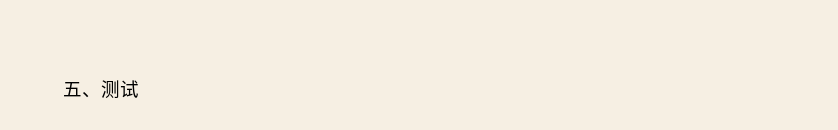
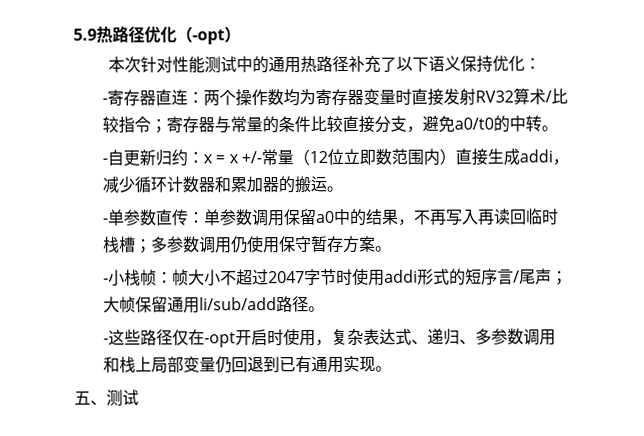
+ 5.9热路径优化（-opt）
+ 本次针对性能测试中的通用热路径补充了以下语义保持优化：
+ -寄存器直连：两个操作数均为寄存器变量时直接发射RV32算术/比较指令；寄存器与常量的条件比较直接分支，避免a0/t0的中转。
+ -自更新归约：x = x +/-常量（12位立即数范围内）直接生成addi，减少循环计数器和累加器的搬运。
+ -单参数直传：单参数调用保留a0中的结果，不再写入再读回临时栈槽；多参数调用仍使用保守暂存方案。
+ -小栈帧：帧大小不超过2047字节时使用addi形式的短序言/尾声；大帧保留通用li/sub/add路径。
+ -这些路径仅在-opt开启时使用，复杂表达式、递归、多参数调用和栈上局部变量仍回退到已有通用实现。

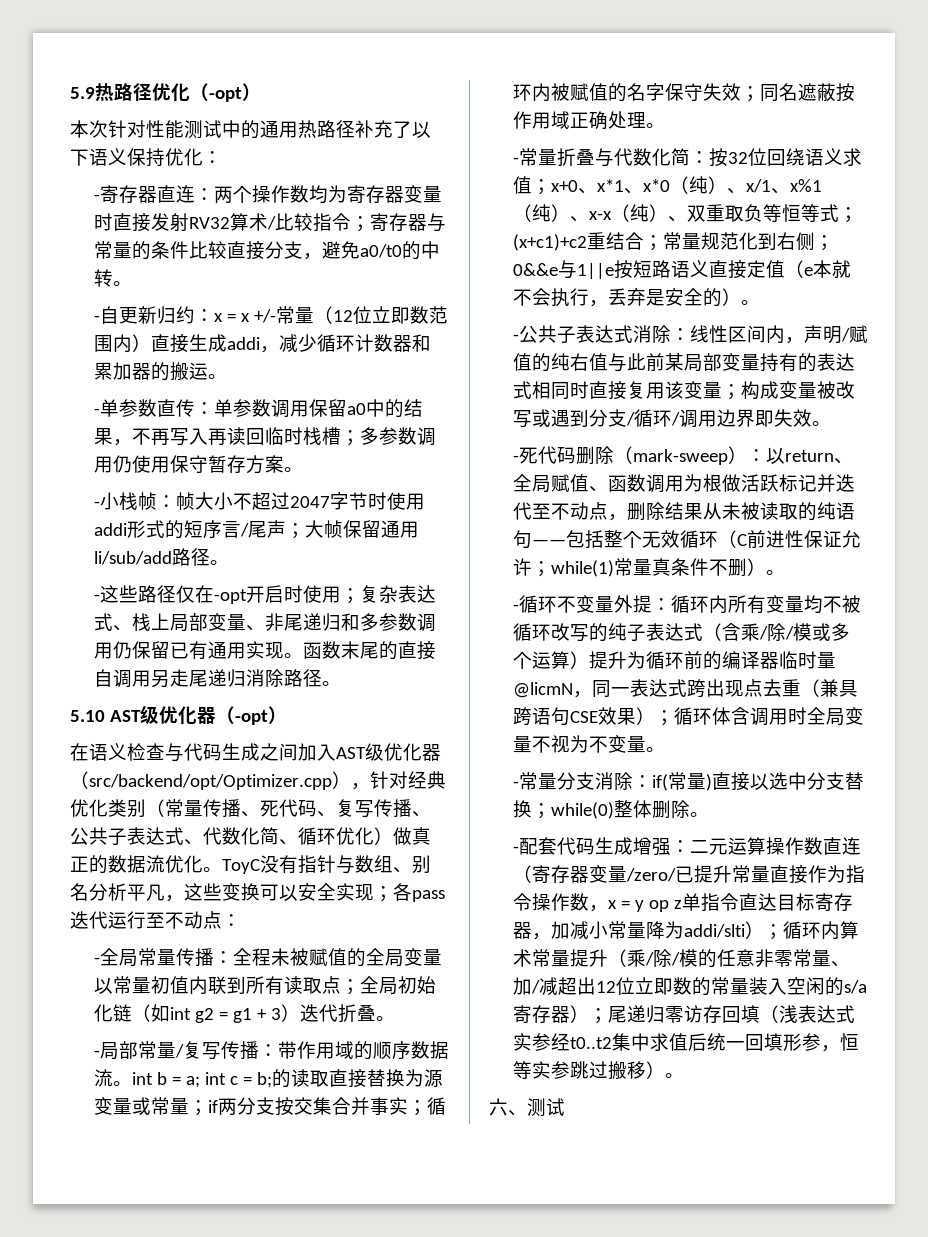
- -这些路径仅在-opt开启时使用，复杂表达式、递归、多参数调用和栈上局部变量仍回退到已有通用实现。
- 五、测试
+ -这些路径仅在-opt开启时使用；复杂表达式、栈上局部变量、非尾递归和多参数调用仍保留已有通用实现。函数末尾的直接自调用另走尾递归消除路径。
+ 5.10 AST级优化器（-opt）
+ 在语义检查与代码生成之间加入AST级优化器（src/backend/opt/Optimizer.cpp），针对经典优化类别（常量传播、死代码、复写传播、公共子表达式、代数化简、循环优化）做真正的数据流优化。ToyC没有指针与数组、别名分析平凡，这些变换可以安全实现；各pass迭代运行至不动点：
+ -全局常量传播：全程未被赋值的全局变量以常量初值内联到所有读取点；全局初始化链（如int g2 = g1 + 3）迭代折叠。
+ -局部常量/复写传播：带作用域的顺序数据流。int b = a; int c = b;的读取直接替换为源变量或常量；if两分支按交集合并事实；循环内被赋值的名字保守失效；同名遮蔽按作用域正确处理。
+ -常量折叠与代数化简：按32位回绕语义求值；x+0、x*1、x*0（纯）、x/1、x%1（纯）、x-x（纯）、双重取负等恒等式；(x+c1)+c2重结合；常量规范化到右侧；0&&e与1||e按短路语义直接定值（e本就不会执行，丢弃是安全的）。
+ -公共子表达式消除：线性区间内，声明/赋值的纯右值与此前某局部变量持有的表达式相同时直接复用该变量；构成变量被改写或遇到分支/循环/调用边界即失效。
+ -死代码删除（mark-sweep）：以return、全局赋值、函数调用为根做活跃标记并迭代至不动点，删除结果从未被读取的纯语句——包括整个无效循环（C前进性保证允许；while(1)常量真条件不删）。
+ -循环不变量外提：循环内所有变量均不被循环改写的纯子表达式（含乘/除/模或多个运算）提升为循环前的编译器临时量@licmN，同一表达式跨出现点去重（兼具跨语句CSE效果）；循环体含调用时全局变量不视为不变量。
+ -常量分支消除：if(常量)直接以选中分支替换；while(0)整体删除。
+ -配套代码生成增强：二元运算操作数直连（寄存器变量/zero/已提升常量直接作为指令操作数，x = y op z单指令直达目标寄存器，加减小常量降为addi/slti）；循环内算术常量提升（乘/除/模的任意非零常量、加/减超出12位立即数的常量装入空闲的s/a寄存器）；尾递归零访存回填（浅表达式实参经t0..t2集中求值后统一回填形参，恒等实参跳过搬移）。
+ 六、测试

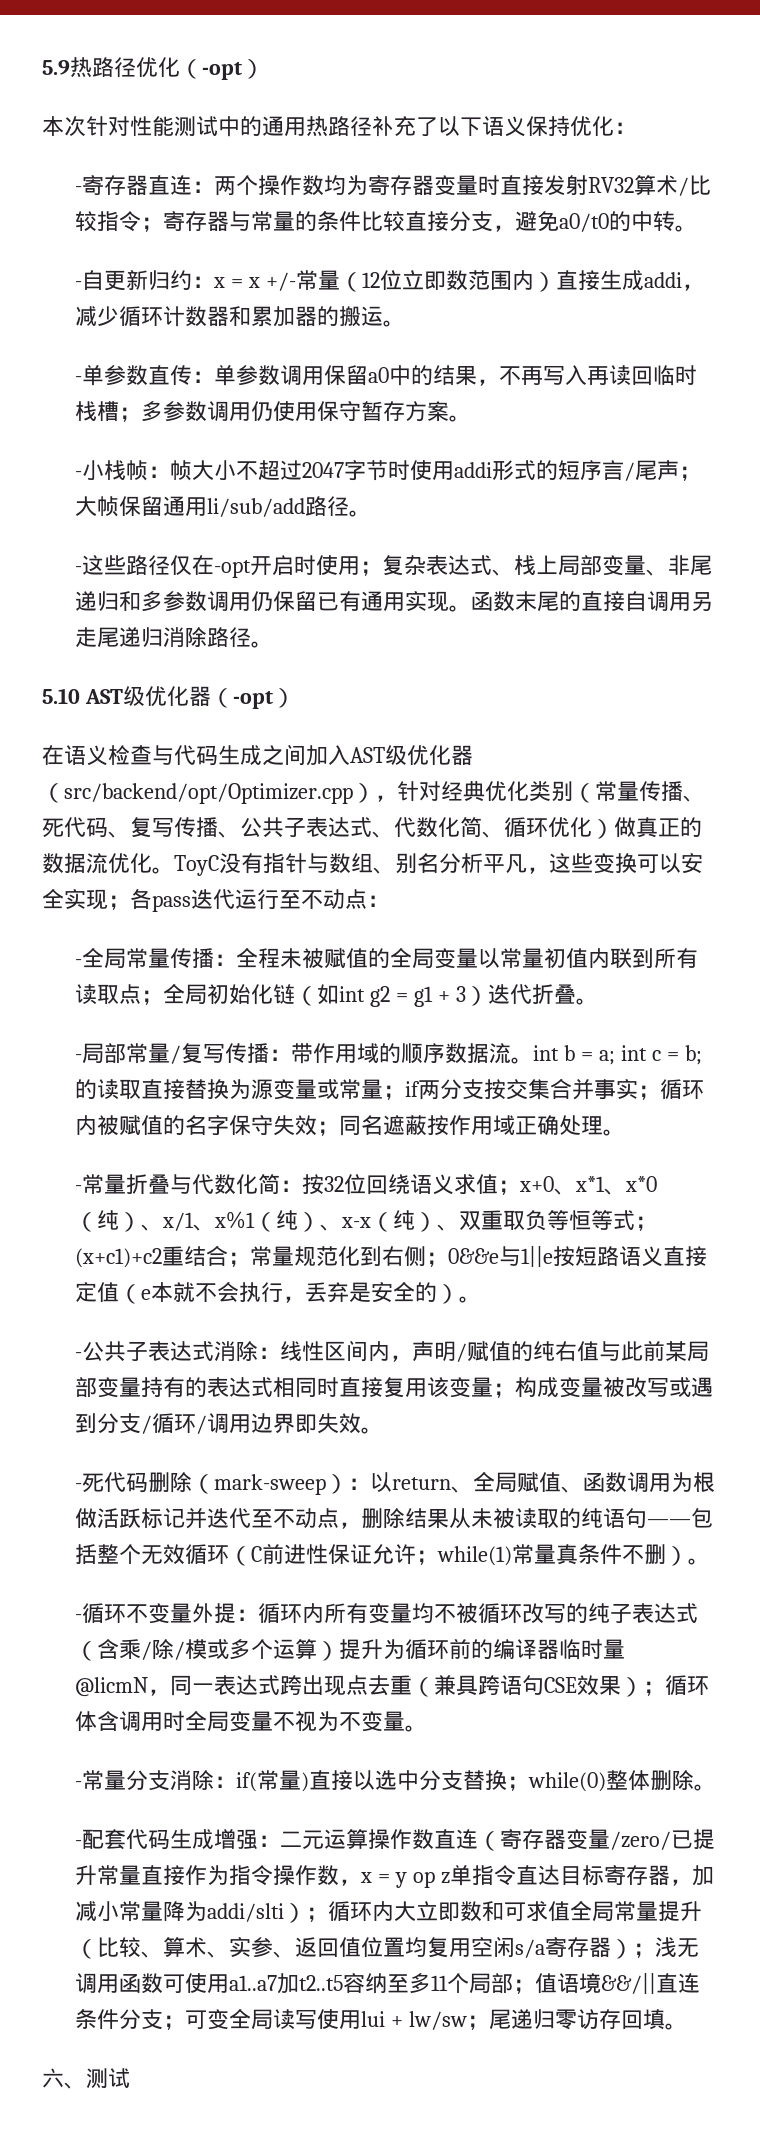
- -配套代码生成增强：二元运算操作数直连（寄存器变量/zero/已提升常量直接作为指令操作数，x = y op z单指令直达目标寄存器，加减小常量降为addi/slti）；循环内算术常量提升（乘/除/模的任意非零常量、加/减超出12位立即数的常量装入空闲的s/a寄存器）；尾递归零访存回填（浅表达式实参经t0..t2集中求值后统一回填形参，恒等实参跳过搬移）。
+ -配套代码生成增强：二元运算操作数直连（寄存器变量/zero/已提升常量直接作为指令操作数，x = y op z单指令直达目标寄存器，加减小常量降为addi/slti）；循环内大立即数和可求值全局常量提升（比较、算术、实参、返回值位置均复用空闲s/a寄存器）；浅无调用函数可使用a1..a7加t2..t5容纳至多11个局部；值语境&&/||直连条件分支；可变全局读写使用lui + lw/sw；尾递归零访存回填。

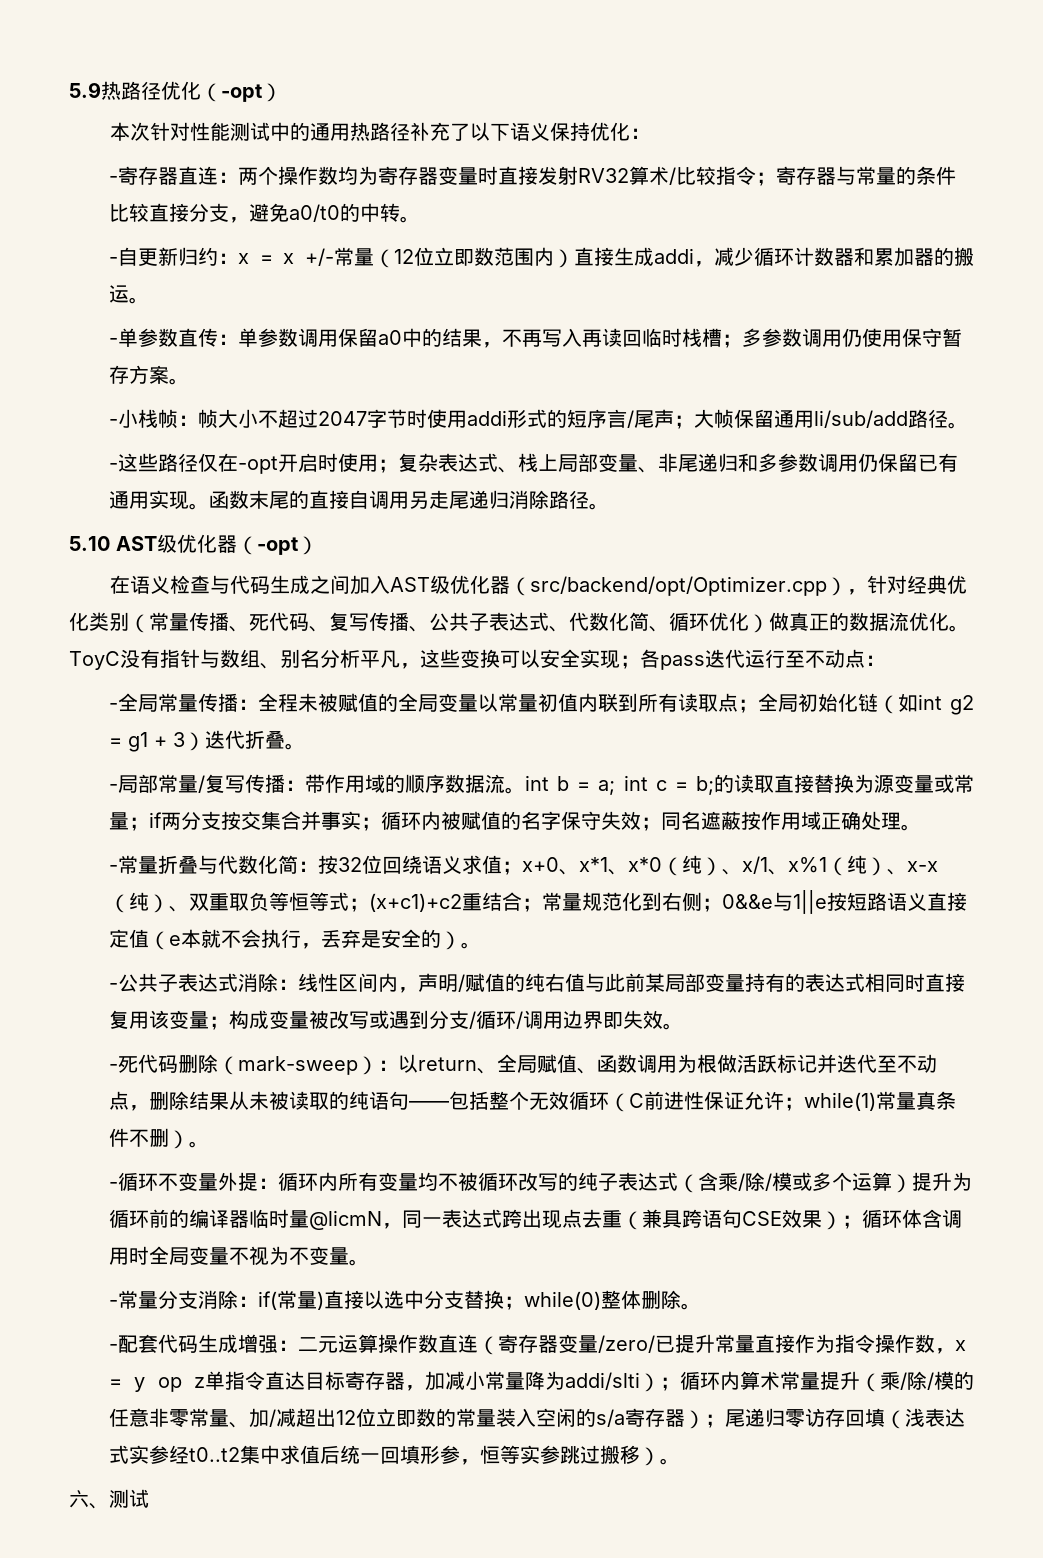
- -配套代码生成增强：二元运算操作数直连（寄存器变量/zero/已提升常量直接作为指令操作数，x = y op z单指令直达目标寄存器，加减小常量降为addi/slti）；循环内大立即数和可求值全局常量提升（比较、算术、实参、返回值位置均复用空闲s/a寄存器）；浅无调用函数可使用a1..a7加t2..t5容纳至多11个局部；值语境&&/||直连条件分支；可变全局读写使用lui + lw/sw；尾递归零访存回填。
+ -配套代码生成增强：二元运算操作数直连（寄存器变量/zero/已提升常量直接作为指令操作数，x = y op z单指令直达目标寄存器，加减小常量降为addi/slti）；循环内算术常量提升（乘/除/模的任意非零常量、加/减超出12位立即数的常量装入空闲的s/a寄存器）；尾递归零访存回填（浅表达式实参经t0..t2集中求值后统一回填形参，恒等实参跳过搬移）。

